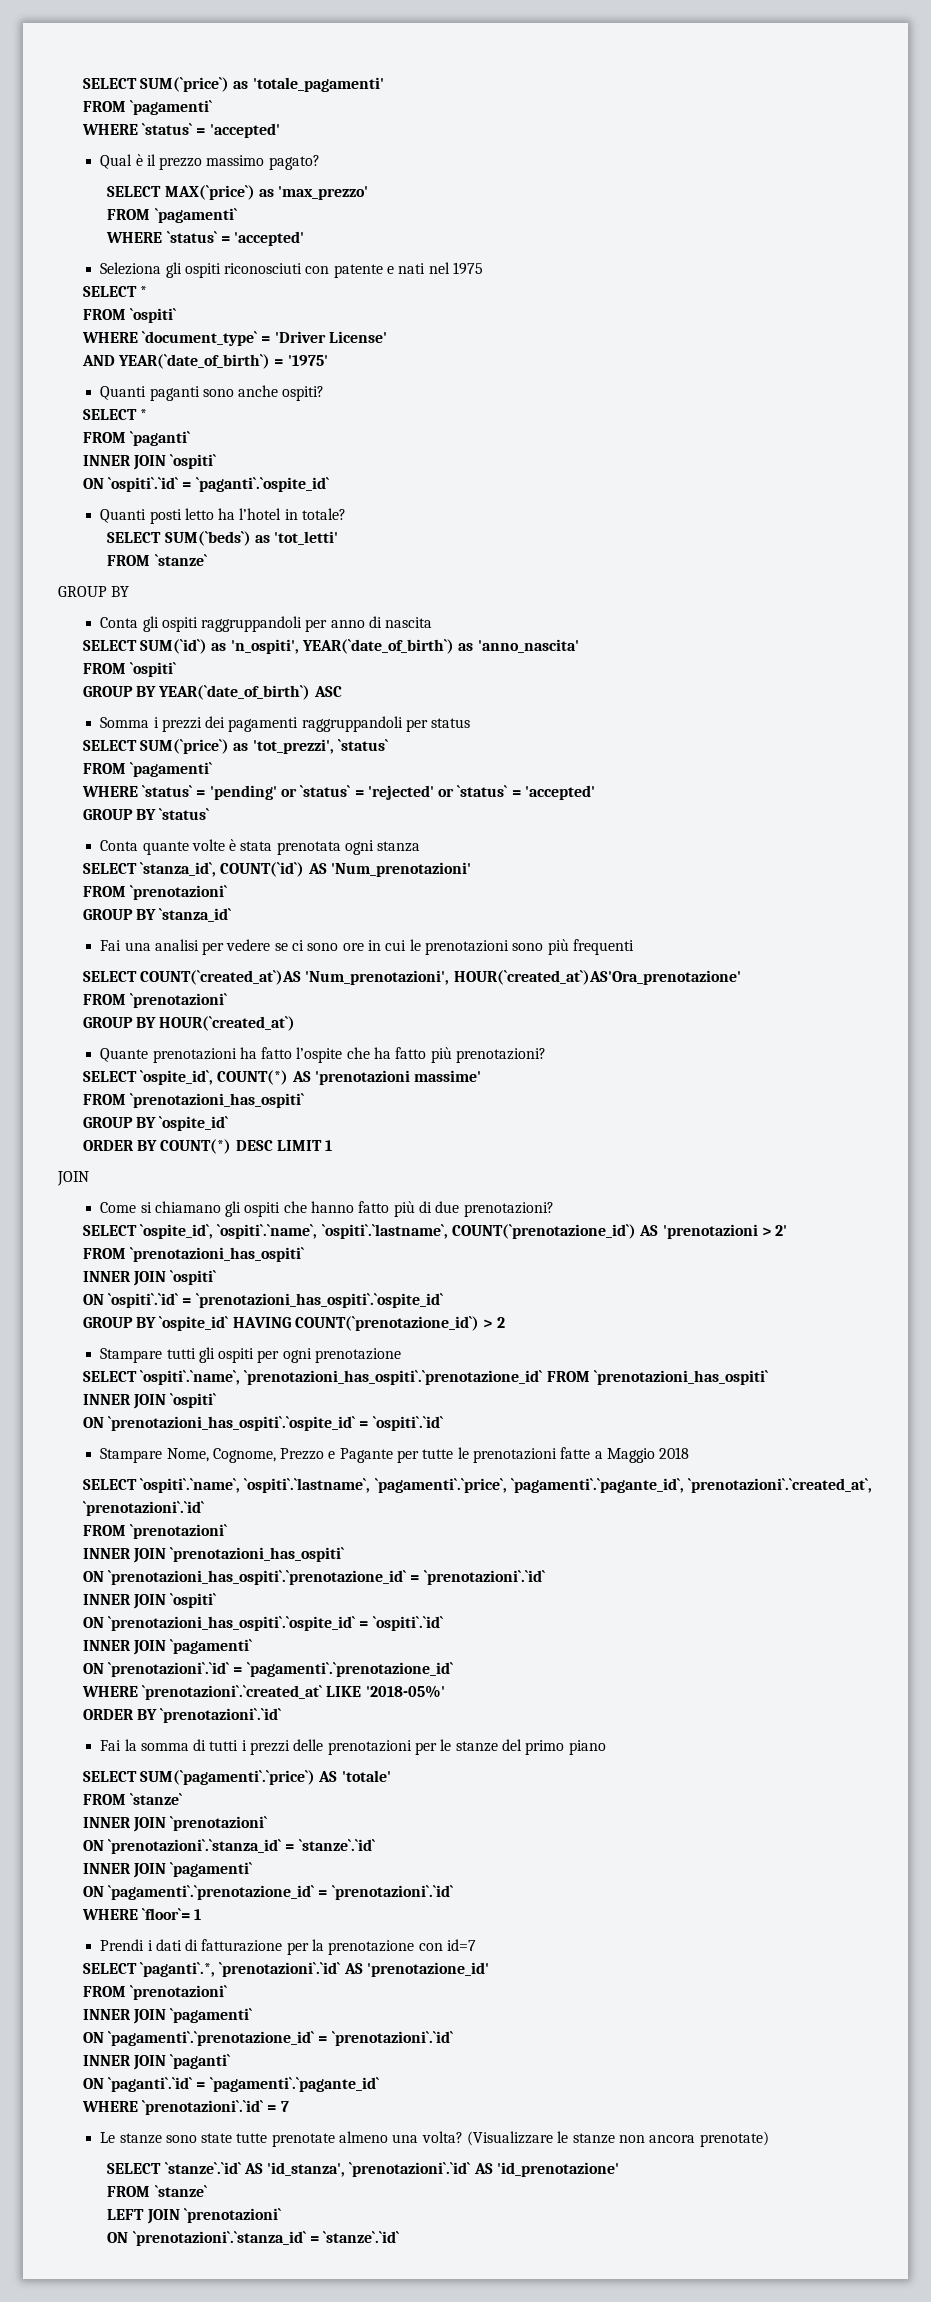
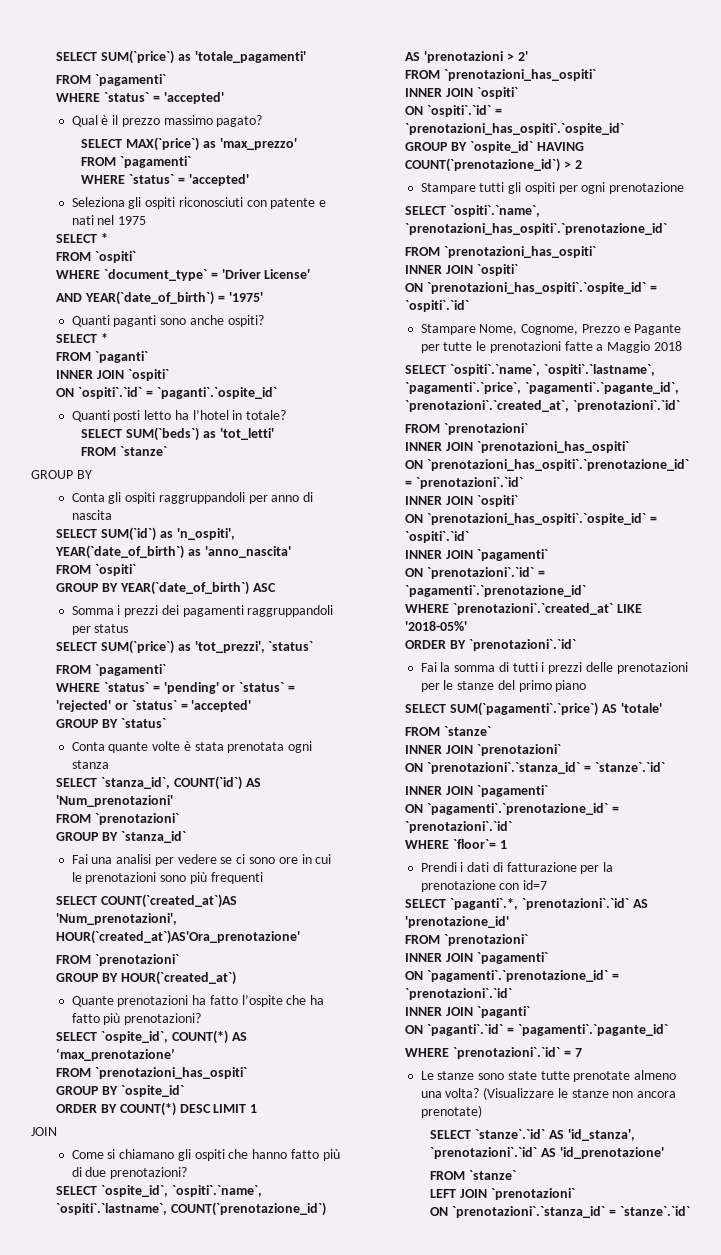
- SELECT `ospite_id`, COUNT(*) AS 'prenotazioni massime'
+ SELECT `ospite_id`, COUNT(*) AS ‘max_prenotazione’
- SELECT `ospiti`.`name`, `prenotazioni_has_ospiti`.`prenotazione_id` FROM `prenotazioni_has_ospiti`
+ SELECT `ospiti`.`name`, `prenotazioni_has_ospiti`.`prenotazione_id`
+ FROM `prenotazioni_has_ospiti`

